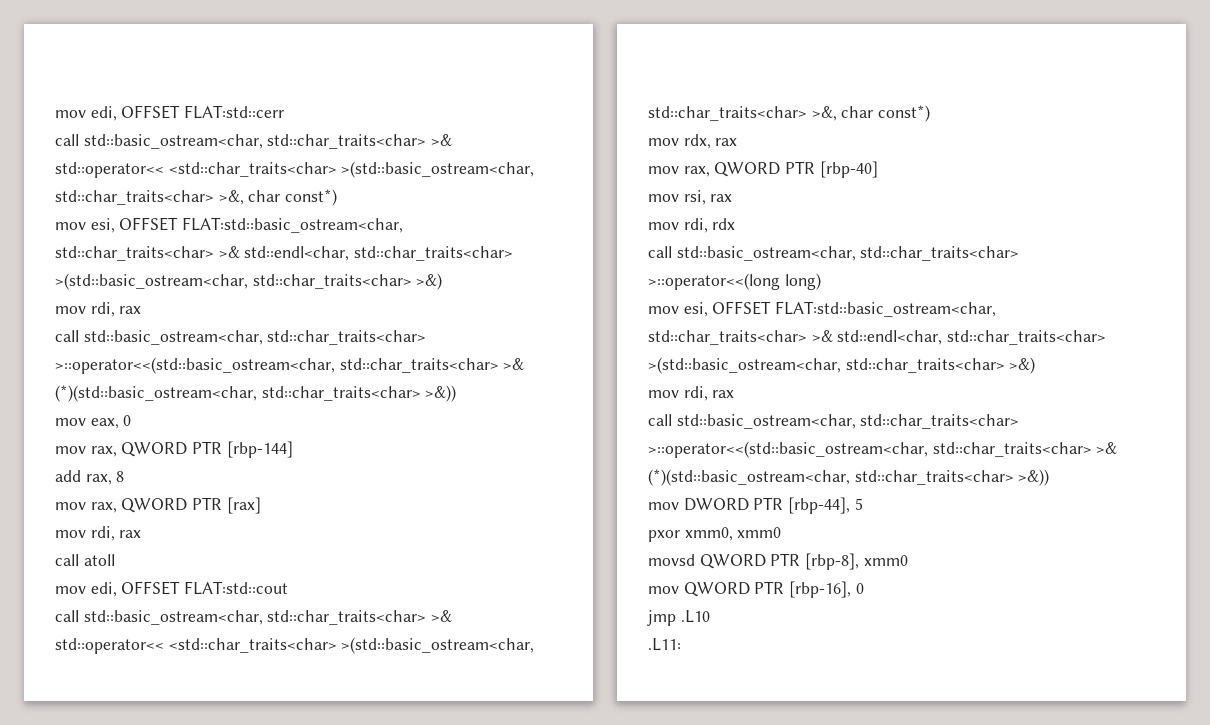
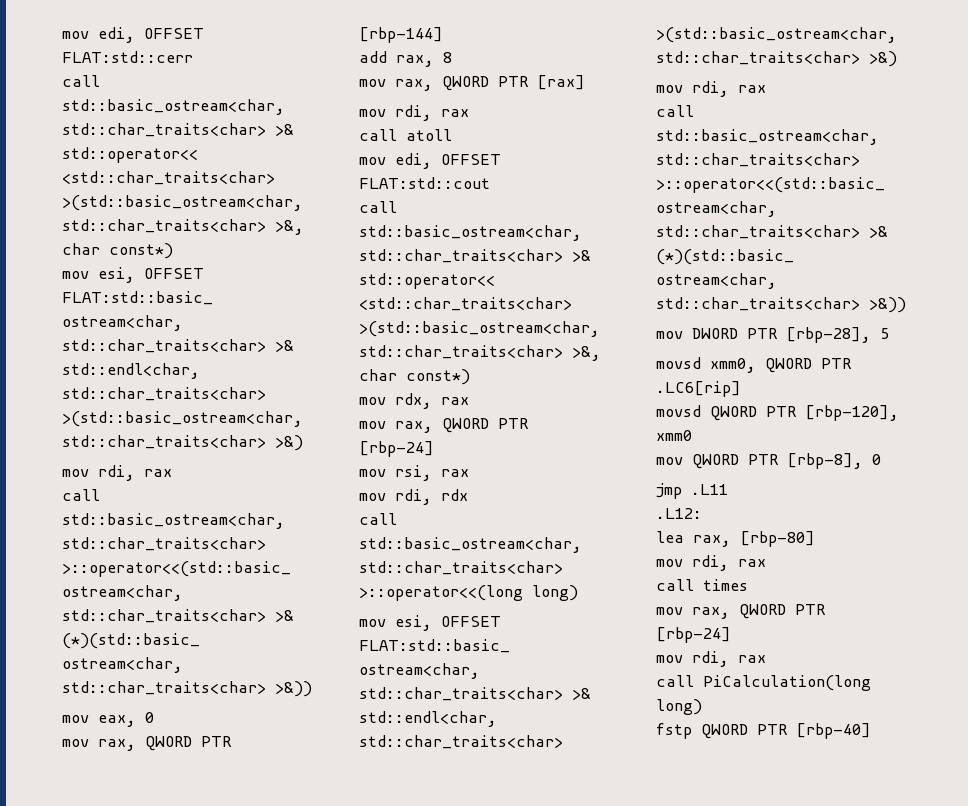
  mov rdx, rax
- mov rax, QWORD PTR [rbp-40]
+ mov rax, QWORD PTR [rbp-24]
- mov DWORD PTR [rbp-44], 5
+ mov DWORD PTR [rbp-28], 5
- pxor xmm0, xmm0
+ movsd xmm0, QWORD PTR .LC6[rip]
- movsd QWORD PTR [rbp-8], xmm0
+ movsd QWORD PTR [rbp-120], xmm0
- mov QWORD PTR [rbp-16], 0
+ mov QWORD PTR [rbp-8], 0
- jmp .L10
- .L11:
+ jmp .L11
+ .L12:
+ lea rax, [rbp-80]
+ mov rdi, rax
+ call times
+ mov rax, QWORD PTR [rbp-24]
+ mov rdi, rax
+ call PiCalculation(long long)
+ fstp QWORD PTR [rbp-40]

